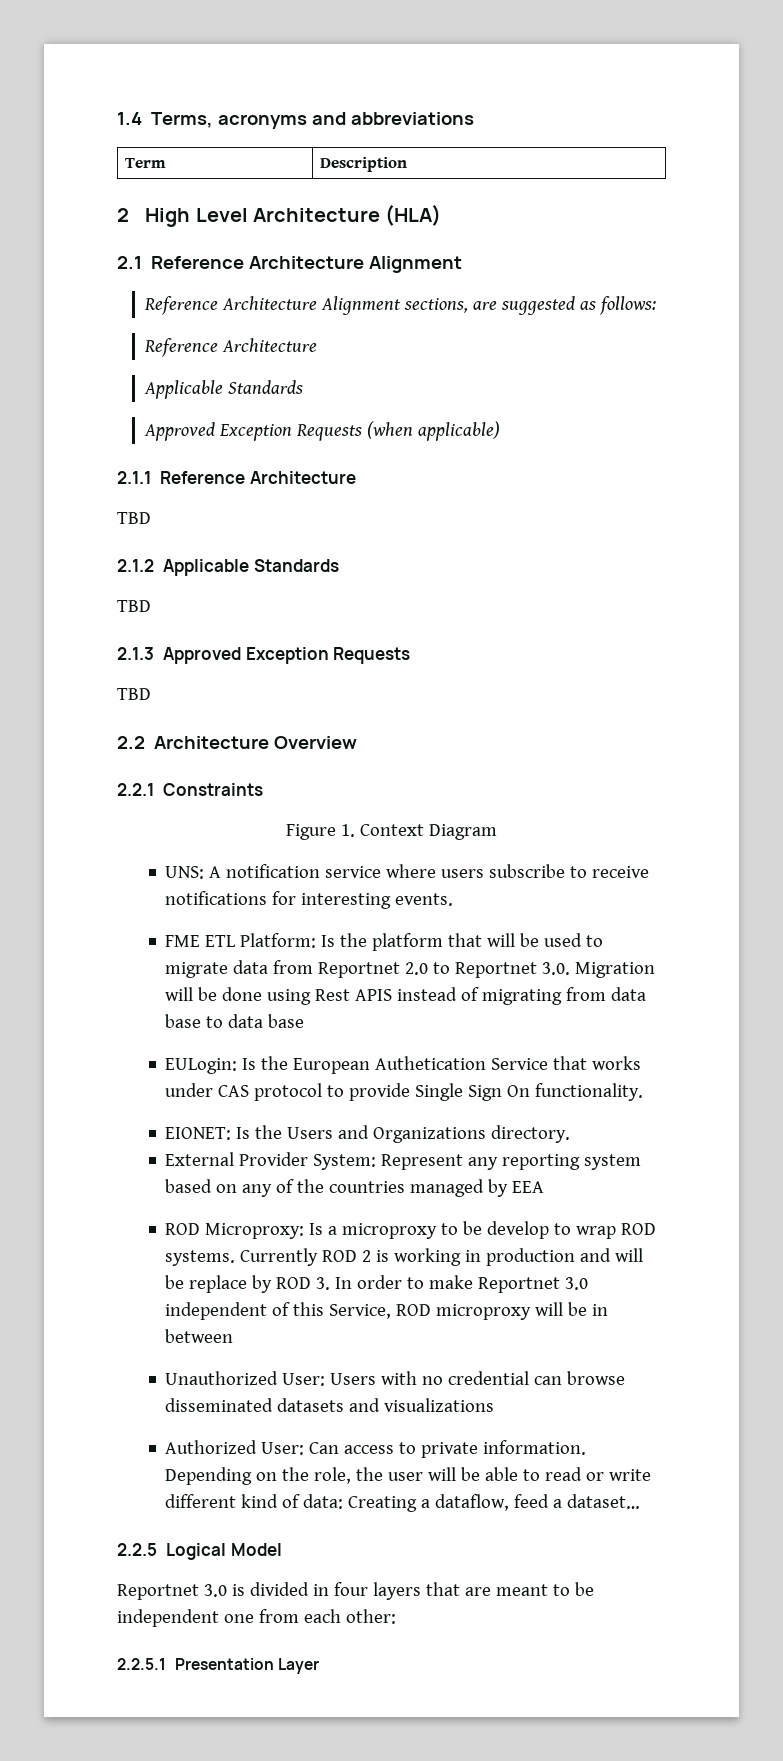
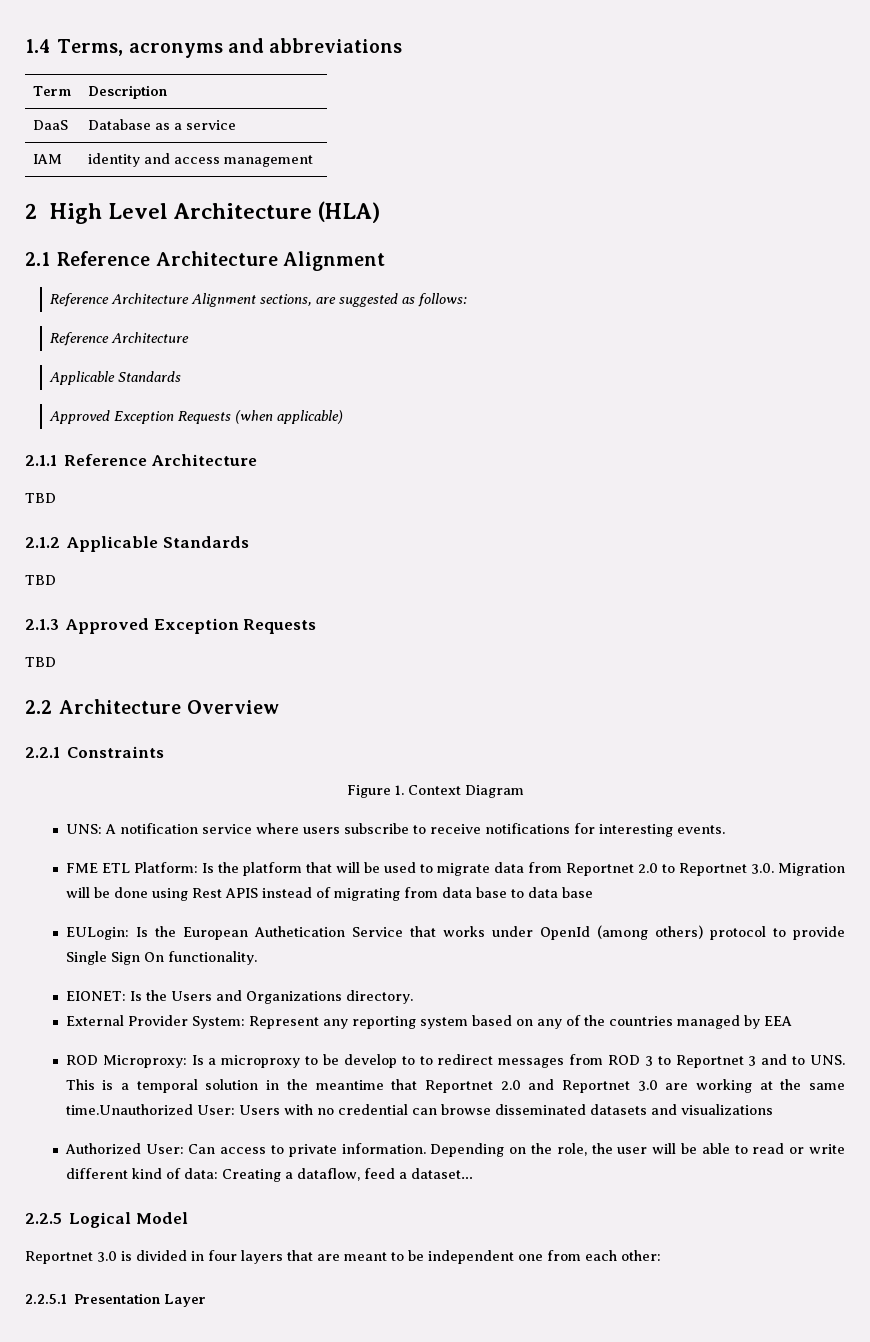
+ DaaS | Database as a service
+ IAM | identity and access management
- EULogin: Is the European Authetication Service that works under CAS protocol to provide Single Sign On functionality.
+ EULogin: Is the European Authetication Service that works under OpenId (among others) protocol to provide Single Sign On functionality.
- ROD Microproxy: Is a microproxy to be develop to wrap ROD systems. Currently ROD 2 is working in production and will be replace by ROD 3. In order to make Reportnet 3.0 independent of this Service, ROD microproxy will be in between
- Unauthorized User: Users with no credential can browse disseminated datasets and visualizations
+ ROD Microproxy: Is a microproxy to be develop to to redirect messages from ROD 3 to Reportnet 3 and to UNS. This is a temporal solution in the meantime that Reportnet 2.0 and Reportnet 3.0 are working at the same time.Unauthorized User: Users with no credential can browse disseminated datasets and visualizations

